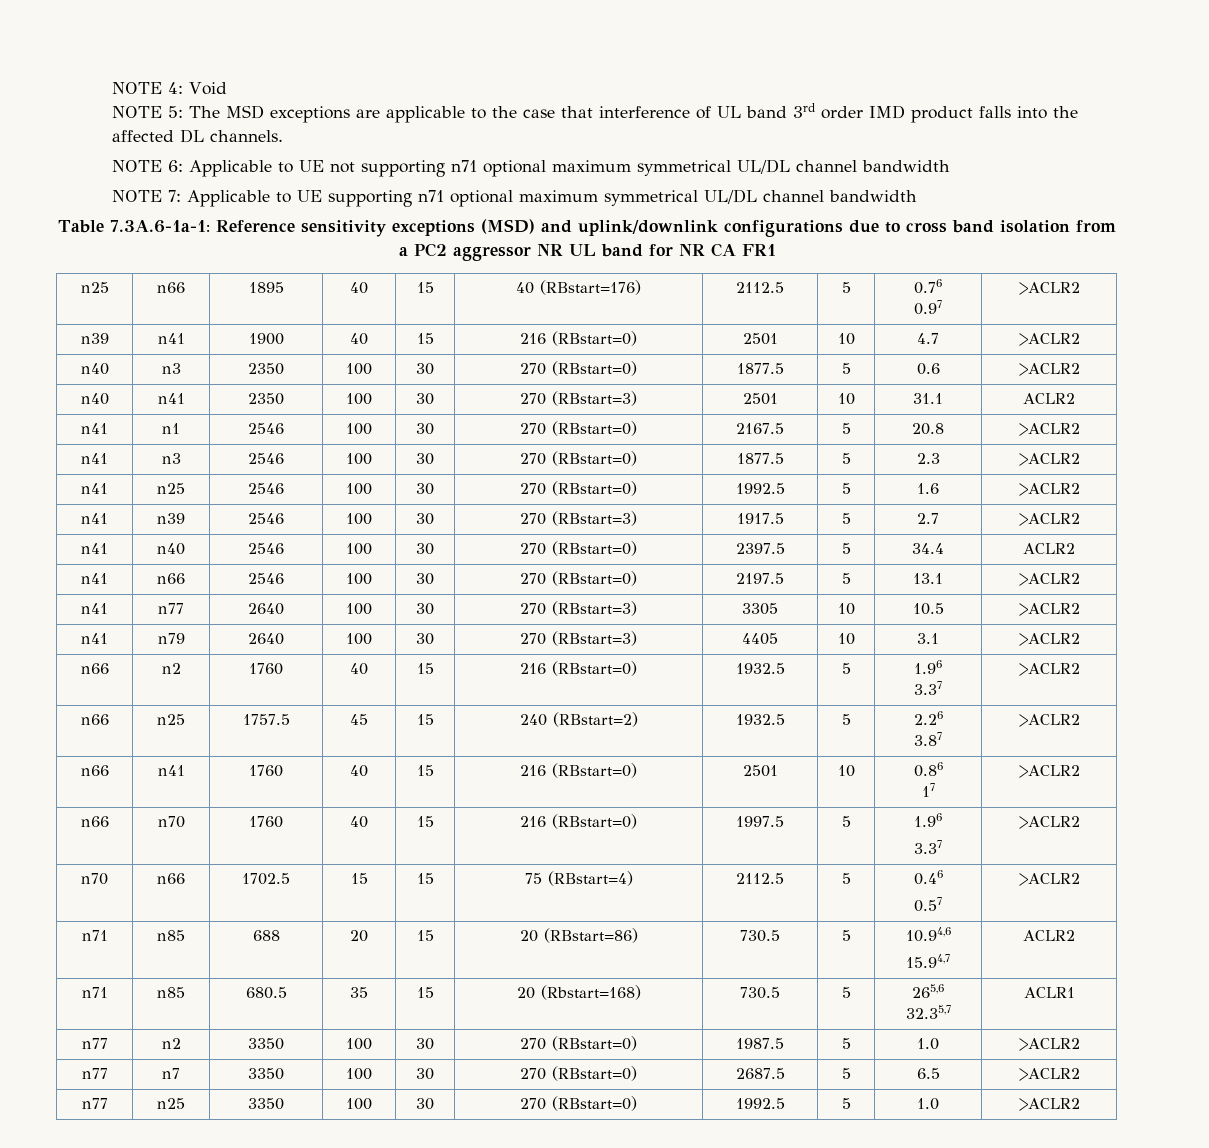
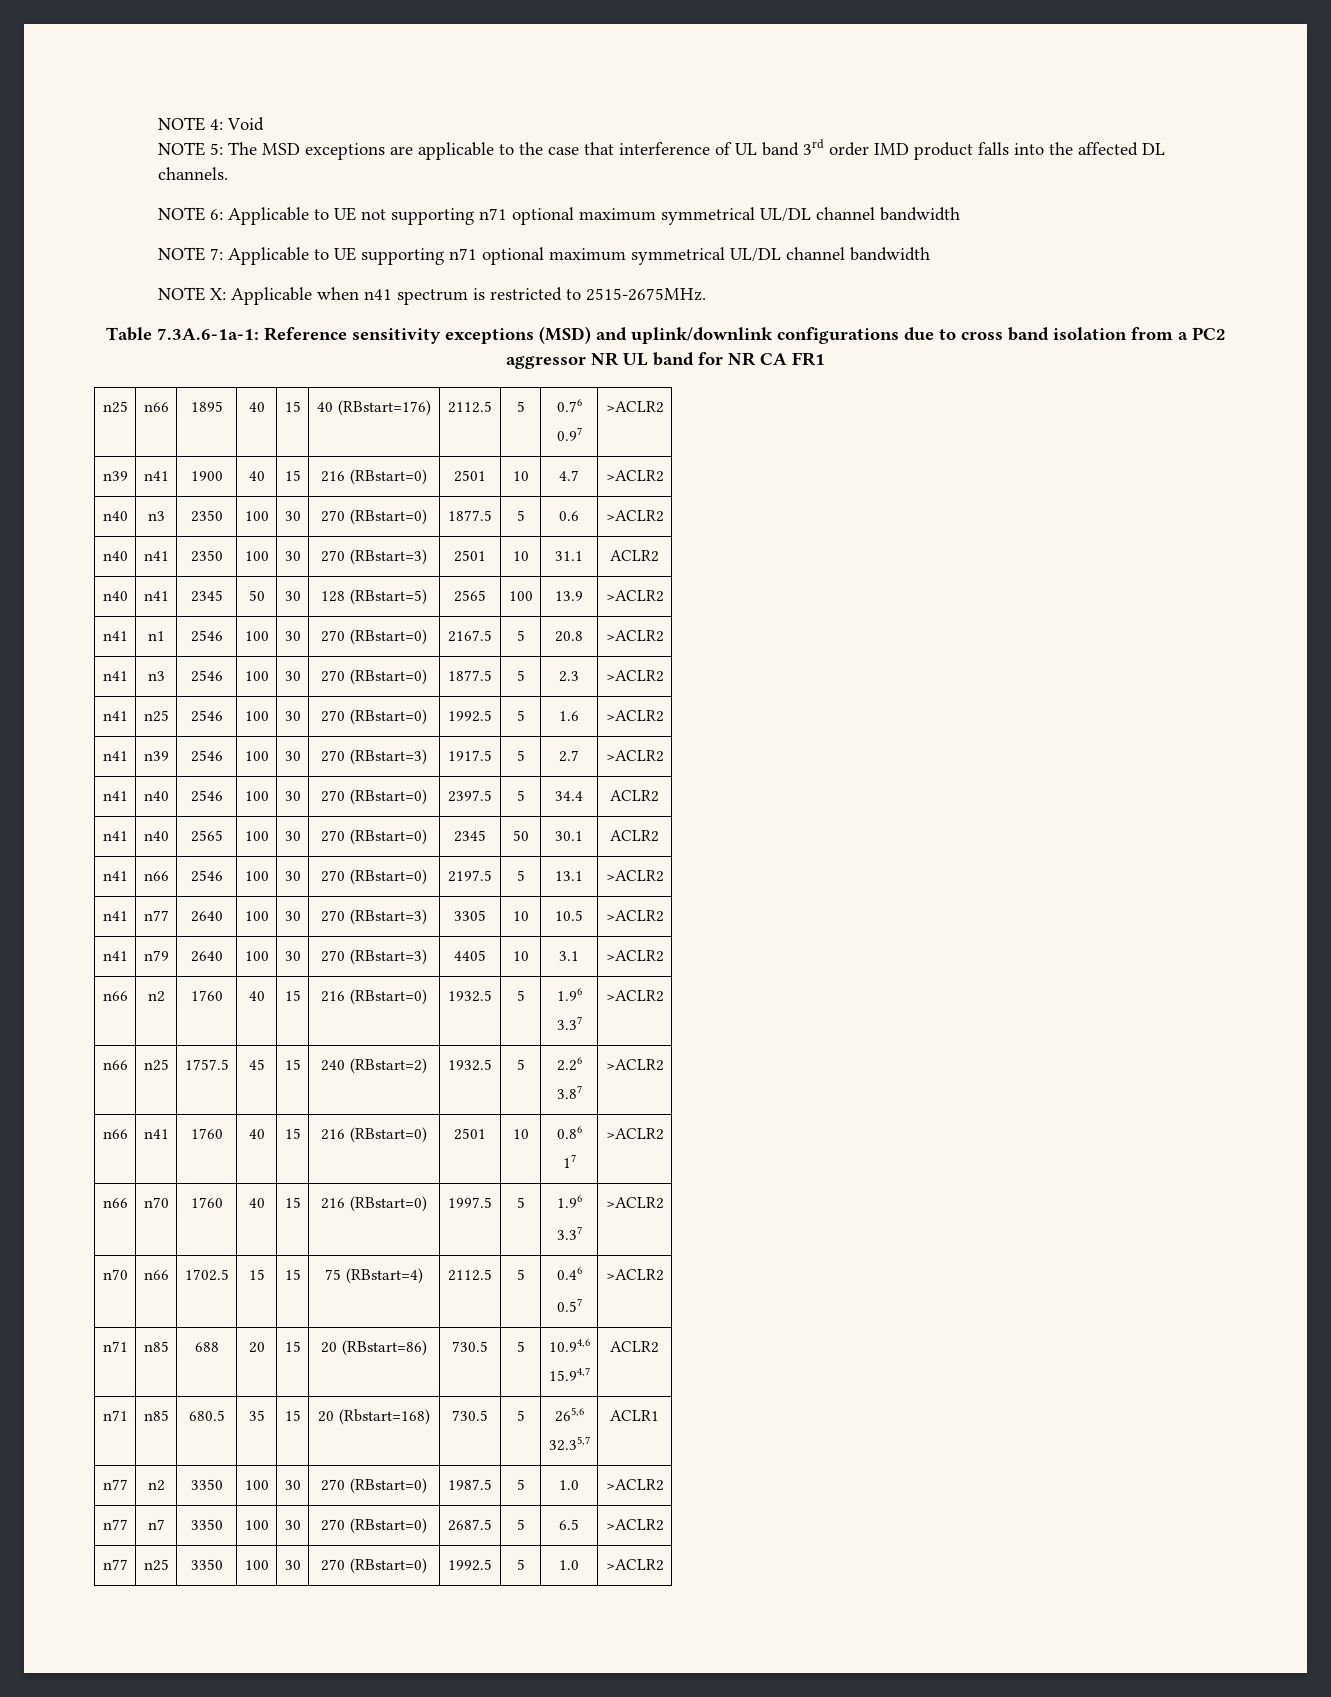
+ NOTE X: Applicable when n41 spectrum is restricted to 2515-2675MHz.
+ n40 | n41 | 2345 | 50 | 30 | 128 (RBstart=5) | 2565 | 100 | 13.9 | >ACLR2
+ n41 | n40 | 2565 | 100 | 30 | 270 (RBstart=0) | 2345 | 50 | 30.1 | ACLR2

